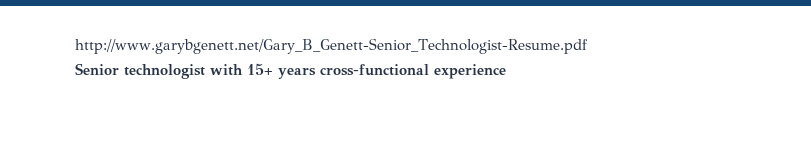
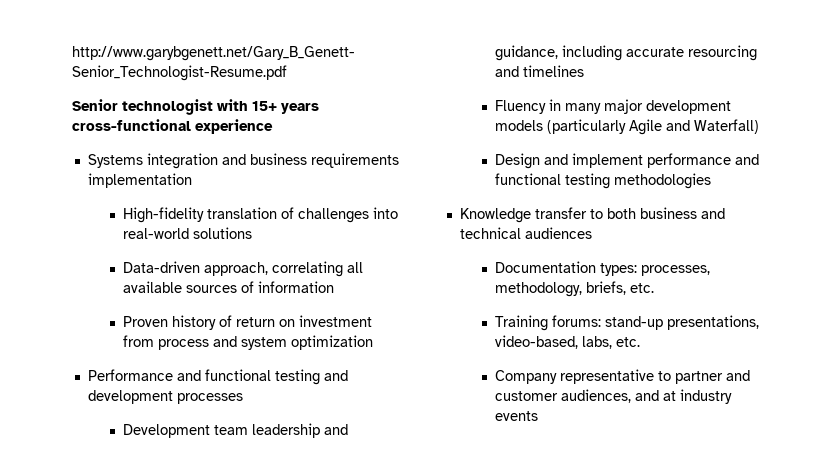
+ Systems integration and business requirements implementation
+ High-fidelity translation of challenges into real-world solutions
+ Data-driven approach, correlating all available sources of information
+ Proven history of return on investment from process and system optimization
+ Performance and functional testing and development processes
+ Development team leadership and guidance, including accurate resourcing and timelines
+ Fluency in many major development models (particularly Agile and Waterfall)
+ Design and implement performance and functional testing methodologies
+ Knowledge transfer to both business and technical audiences
+ Documentation types: processes, methodology, briefs, etc.
+ Training forums: stand-up presentations, video-based, labs, etc.
+ Company representative to partner and customer audiences, and at industry events

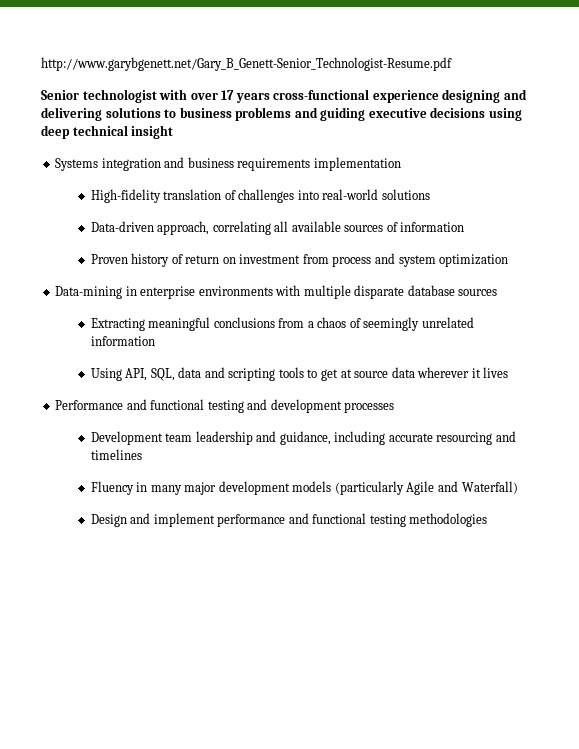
- Senior technologist with 15+ years cross-functional experience
+ Senior technologist with over 17 years cross-functional experience designing and delivering solutions to business problems and guiding executive decisions using deep technical insight
+ Data-mining in enterprise environments with multiple disparate database sources
+ Extracting meaningful conclusions from a chaos of seemingly unrelated information
+ Using API, SQL, data and scripting tools to get at source data wherever it lives
- Knowledge transfer to both business and technical audiences
- Documentation types: processes, methodology, briefs, etc.
- Training forums: stand-up presentations, video-based, labs, etc.
- Company representative to partner and customer audiences, and at industry events

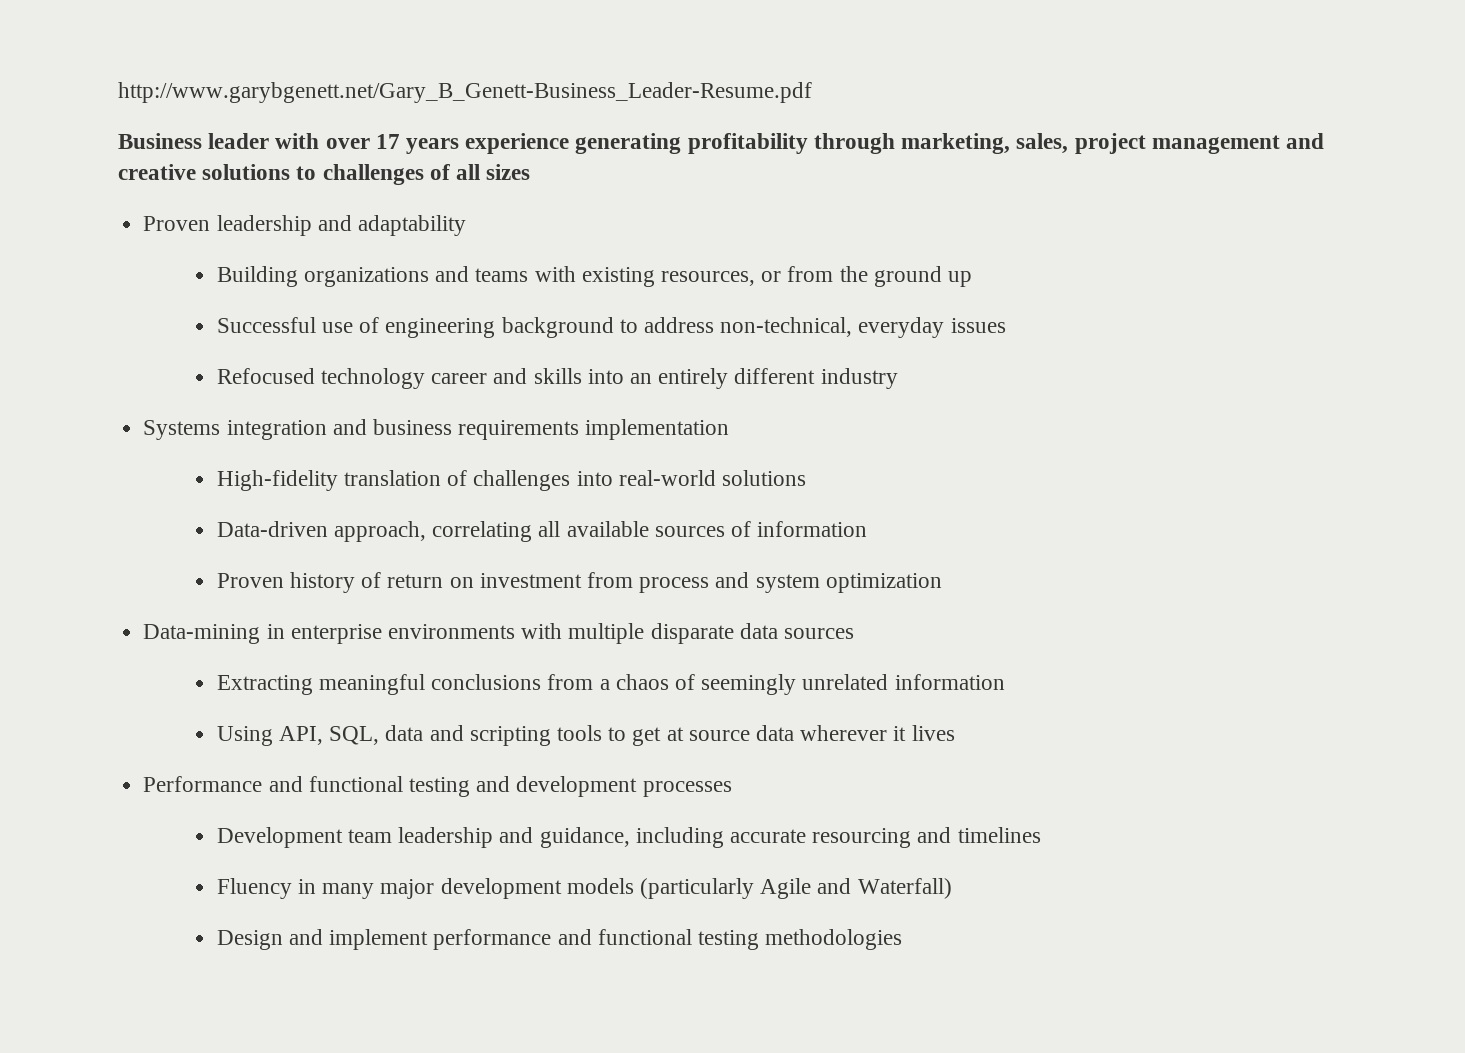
- http://www.garybgenett.net/Gary_B_Genett-Senior_Technologist-Resume.pdf
- Senior technologist with over 17 years cross-functional experience designing and delivering solutions to business problems and guiding executive decisions using deep technical insight
+ http://www.garybgenett.net/Gary_B_Genett-Business_Leader-Resume.pdf
+ Business leader with over 17 years experience generating profitability through marketing, sales, project management and creative solutions to challenges of all sizes
+ Proven leadership and adaptability
+ Building organizations and teams with existing resources, or from the ground up
+ Successful use of engineering background to address non-technical, everyday issues
+ Refocused technology career and skills into an entirely different industry
- Data-mining in enterprise environments with multiple disparate database sources
+ Data-mining in enterprise environments with multiple disparate data sources

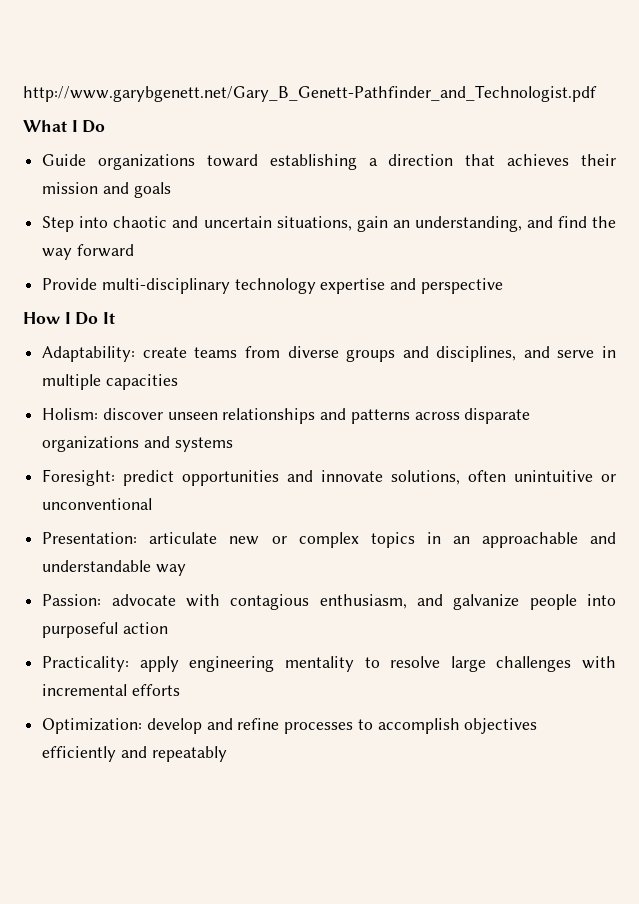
- http://www.garybgenett.net/Gary_B_Genett-Business_Leader-Resume.pdf
- Business leader with over 17 years experience generating profitability through marketing, sales, project management and creative solutions to challenges of all sizes
- Proven leadership and adaptability
- Building organizations and teams with existing resources, or from the ground up
- Successful use of engineering background to address non-technical, everyday issues
- Refocused technology career and skills into an entirely different industry
- Systems integration and business requirements implementation
- High-fidelity translation of challenges into real-world solutions
- Data-driven approach, correlating all available sources of information
- Proven history of return on investment from process and system optimization
- Data-mining in enterprise environments with multiple disparate data sources
- Extracting meaningful conclusions from a chaos of seemingly unrelated information
- Using API, SQL, data and scripting tools to get at source data wherever it lives
- Performance and functional testing and development processes
- Development team leadership and guidance, including accurate resourcing and timelines
- Fluency in many major development models (particularly Agile and Waterfall)
- Design and implement performance and functional testing methodologies
+ http://www.garybgenett.net/Gary_B_Genett-Pathfinder_and_Technologist.pdf
+ What I Do
+ Guide organizations toward establishing a direction that achieves their mission and goals
+ Step into chaotic and uncertain situations, gain an understanding, and find the way forward
+ Provide multi-disciplinary technology expertise and perspective
+ How I Do It
+ Adaptability: create teams from diverse groups and disciplines, and serve in multiple capacities
+ Holism: discover unseen relationships and patterns across disparate organizations and systems
+ Foresight: predict opportunities and innovate solutions, often unintuitive or unconventional
+ Presentation: articulate new or complex topics in an approachable and understandable way
+ Passion: advocate with contagious enthusiasm, and galvanize people into purposeful action
+ Practicality: apply engineering mentality to resolve large challenges with incremental efforts
+ Optimization: develop and refine processes to accomplish objectives efficiently and repeatably

